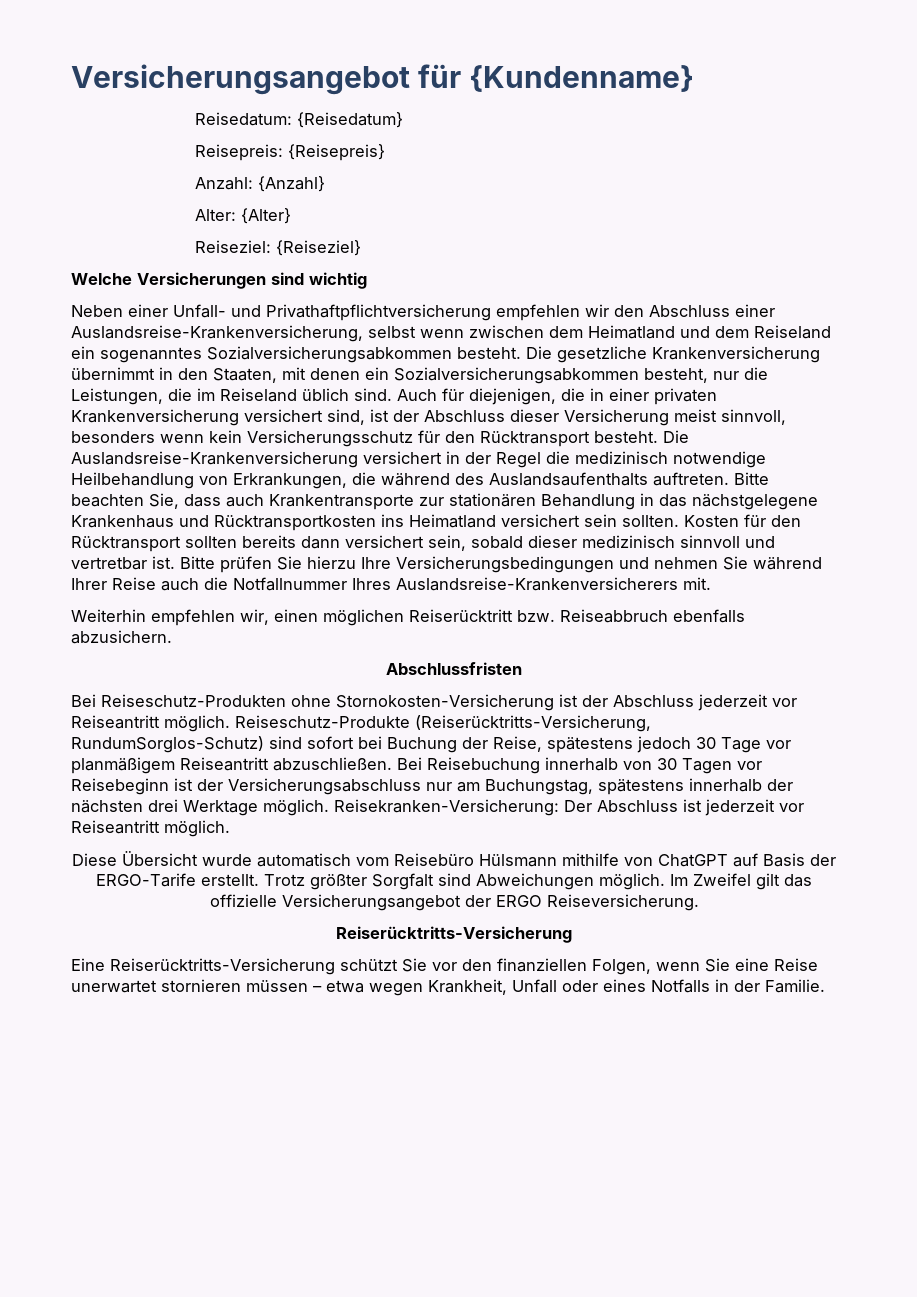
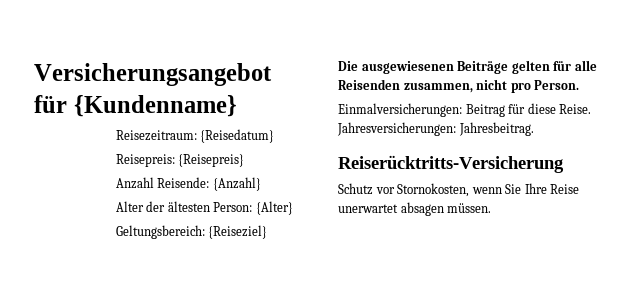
- Reisedatum: {Reisedatum}
+ Reisezeitraum: {Reisedatum}
- Anzahl: {Anzahl}
+ Anzahl Reisende: {Anzahl}
- Alter: {Alter}
+ Alter der ältesten Person: {Alter}
- Reiseziel: {Reiseziel}
+ Geltungsbereich: {Reiseziel}
- Welche Versicherungen sind wichtig
- Neben einer Unfall- und Privathaftpflichtversicherung empfehlen wir den Abschluss einer Auslandsreise-Krankenversicherung, selbst wenn zwischen dem Heimatland und dem Reiseland ein sogenanntes Sozialversicherungsabkommen besteht. Die gesetzliche Krankenversicherung übernimmt in den Staaten, mit denen ein Sozialversicherungsabkommen besteht, nur die Leistungen, die im Reiseland üblich sind. Auch für diejenigen, die in einer privaten Krankenversicherung versichert sind, ist der Abschluss dieser Versicherung meist sinnvoll, besonders wenn kein Versicherungsschutz für den Rücktransport besteht. Die Auslandsreise-Krankenversicherung versichert in der Regel die medizinisch notwendige Heilbehandlung von Erkrankungen, die während des Auslandsaufenthalts auftreten. Bitte beachten Sie, dass auch Krankentransporte zur stationären Behandlung in das nächstgelegene Krankenhaus und Rücktransportkosten ins Heimatland versichert sein sollten. Kosten für den Rücktransport sollten bereits dann versichert sein, sobald dieser medizinisch sinnvoll und vertretbar ist. Bitte prüfen Sie hierzu Ihre Versicherungsbedingungen und nehmen Sie während Ihrer Reise auch die Notfallnummer Ihres Auslandsreise-Krankenversicherers mit.
- Weiterhin empfehlen wir, einen möglichen Reiserücktritt bzw. Reiseabbruch ebenfalls abzusichern.
- Abschlussfristen
- Bei Reiseschutz-Produkten ohne Stornokosten-Versicherung ist der Abschluss jederzeit vor Reiseantritt möglich. Reiseschutz-Produkte (Reiserücktritts-Versicherung, RundumSorglos-Schutz) sind sofort bei Buchung der Reise, spätestens jedoch 30 Tage vor planmäßigem Reiseantritt abzuschließen. Bei Reisebuchung innerhalb von 30 Tagen vor Reisebeginn ist der Versicherungsabschluss nur am Buchungstag, spätestens innerhalb der nächsten drei Werktage möglich. Reisekranken-Versicherung: Der Abschluss ist jederzeit vor Reiseantritt möglich.
- Diese Übersicht wurde automatisch vom Reisebüro Hülsmann mithilfe von ChatGPT auf Basis der ERGO-Tarife erstellt. Trotz größter Sorgfalt sind Abweichungen möglich. Im Zweifel gilt das offizielle Versicherungsangebot der ERGO Reiseversicherung.
+ Die ausgewiesenen Beiträge gelten für alle Reisenden zusammen, nicht pro Person.
+ Einmalversicherungen: Beitrag für diese Reise. Jahresversicherungen: Jahresbeitrag.
  Reiserücktritts-Versicherung
- Eine Reiserücktritts-Versicherung schützt Sie vor den finanziellen Folgen, wenn Sie eine Reise unerwartet stornieren müssen – etwa wegen Krankheit, Unfall oder eines Notfalls in der Familie.
+ Schutz vor Stornokosten, wenn Sie Ihre Reise unerwartet absagen müssen.

